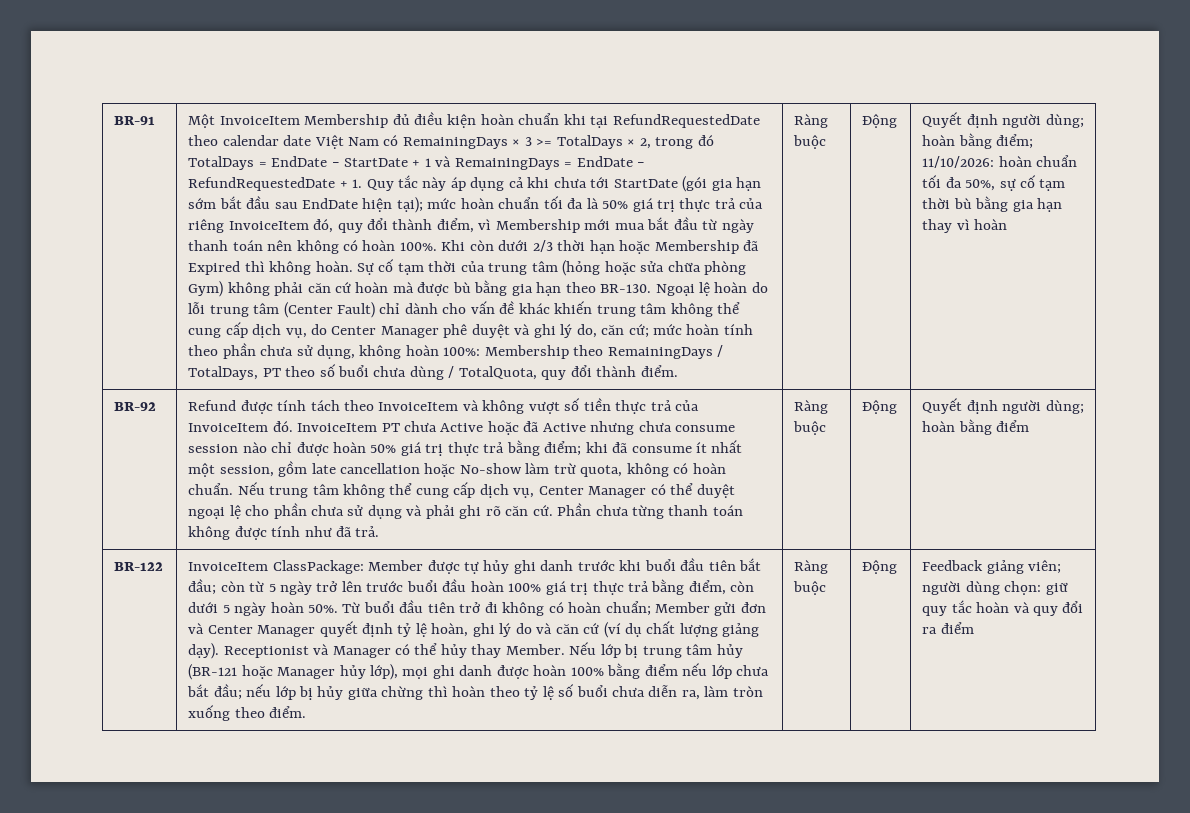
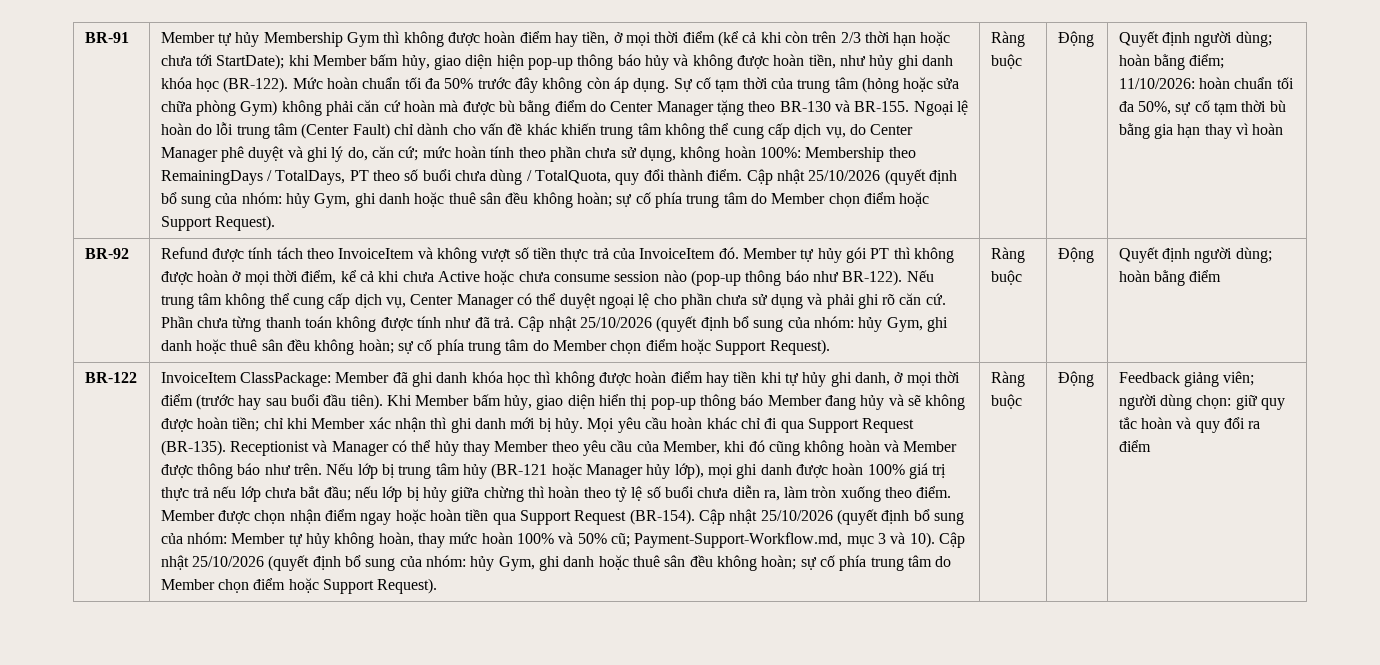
- Một InvoiceItem Membership đủ điều kiện hoàn chuẩn khi tại RefundRequestedDate theo calendar date Việt Nam có RemainingDays × 3 >= TotalDays × 2, trong đó TotalDays = EndDate − StartDate + 1 và RemainingDays = EndDate − RefundRequestedDate + 1. Quy tắc này áp dụng cả khi chưa tới StartDate (gói gia hạn sớm bắt đầu sau EndDate hiện tại); mức hoàn chuẩn tối đa là 50% giá trị thực trả của riêng InvoiceItem đó, quy đổi thành điểm, vì Membership mới mua bắt đầu từ ngày thanh toán nên không có hoàn 100%. Khi còn dưới 2/3 thời hạn hoặc Membership đã Expired thì không hoàn.
+ Member tự hủy Membership Gym thì không được hoàn điểm hay tiền, ở mọi thời điểm (kể cả khi còn trên 2/3 thời hạn hoặc chưa tới StartDate); khi Member bấm hủy, giao diện hiện pop-up thông báo hủy và không được hoàn tiền, như hủy ghi danh khóa học (BR-122). Mức hoàn chuẩn tối đa 50% trước đây không còn áp dụng.
- Sự cố tạm thời của trung tâm (hỏng hoặc sửa chữa phòng Gym) không phải căn cứ hoàn mà được bù bằng gia hạn theo BR-130.
+ Sự cố tạm thời của trung tâm (hỏng hoặc sửa chữa phòng Gym) không phải căn cứ hoàn mà được bù bằng điểm do Center Manager tặng theo BR-130 và BR-155.
- Membership theo RemainingDays / TotalDays, PT theo số buổi chưa dùng / TotalQuota, quy đổi thành điểm.
+ Membership theo RemainingDays / TotalDays, PT theo số buổi chưa dùng / TotalQuota, quy đổi thành điểm. Cập nhật 25/10/2026 (quyết định bổ sung của nhóm: hủy Gym, ghi danh hoặc thuê sân đều không hoàn; sự cố phía trung tâm do Member chọn điểm hoặc Support Request).
- InvoiceItem PT chưa Active hoặc đã Active nhưng chưa consume session nào chỉ được hoàn 50% giá trị thực trả bằng điểm; khi đã consume ít nhất một session, gồm late cancellation hoặc No-show làm trừ quota, không có hoàn chuẩn.
+ Member tự hủy gói PT thì không được hoàn ở mọi thời điểm, kể cả khi chưa Active hoặc chưa consume session nào (pop-up thông báo như BR-122).
- Phần chưa từng thanh toán không được tính như đã trả.
+ Phần chưa từng thanh toán không được tính như đã trả. Cập nhật 25/10/2026 (quyết định bổ sung của nhóm: hủy Gym, ghi danh hoặc thuê sân đều không hoàn; sự cố phía trung tâm do Member chọn điểm hoặc Support Request).
- InvoiceItem ClassPackage: Member được tự hủy ghi danh trước khi buổi đầu tiên bắt đầu; còn từ 5 ngày trở lên trước buổi đầu hoàn 100% giá trị thực trả bằng điểm, còn dưới 5 ngày hoàn 50%. Từ buổi đầu tiên trở đi không có hoàn chuẩn; Member gửi đơn và Center Manager quyết định tỷ lệ hoàn, ghi lý do và căn cứ (ví dụ chất lượng giảng dạy).
+ InvoiceItem ClassPackage: Member đã ghi danh khóa học thì không được hoàn điểm hay tiền khi tự hủy ghi danh, ở mọi thời điểm (trước hay sau buổi đầu tiên). Khi Member bấm hủy, giao diện hiển thị pop-up thông báo Member đang hủy và sẽ không được hoàn tiền; chỉ khi Member xác nhận thì ghi danh mới bị hủy. Mọi yêu cầu hoàn khác chỉ đi qua Support Request (BR-135).
- Receptionist và Manager có thể hủy thay Member.
+ Receptionist và Manager có thể hủy thay Member theo yêu cầu của Member, khi đó cũng không hoàn và Member được thông báo như trên.
- Nếu lớp bị trung tâm hủy (BR-121 hoặc Manager hủy lớp), mọi ghi danh được hoàn 100% bằng điểm nếu lớp chưa bắt đầu; nếu lớp bị hủy giữa chừng thì hoàn theo tỷ lệ số buổi chưa diễn ra, làm tròn xuống theo điểm.
+ Nếu lớp bị trung tâm hủy (BR-121 hoặc Manager hủy lớp), mọi ghi danh được hoàn 100% giá trị thực trả nếu lớp chưa bắt đầu; nếu lớp bị hủy giữa chừng thì hoàn theo tỷ lệ số buổi chưa diễn ra, làm tròn xuống theo điểm. Member được chọn nhận điểm ngay hoặc hoàn tiền qua Support Request (BR-154). Cập nhật 25/10/2026 (quyết định bổ sung của nhóm: Member tự hủy không hoàn, thay mức hoàn 100% và 50% cũ; Payment-Support-Workflow.md, mục 3 và 10). Cập nhật 25/10/2026 (quyết định bổ sung của nhóm: hủy Gym, ghi danh hoặc thuê sân đều không hoàn; sự cố phía trung tâm do Member chọn điểm hoặc Support Request).

